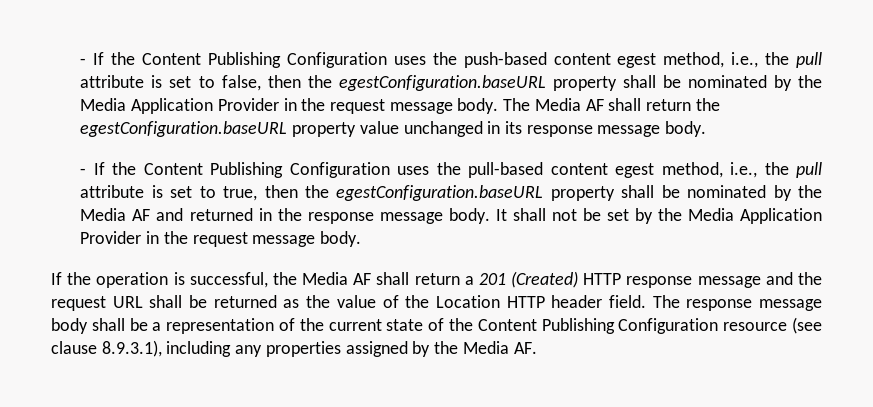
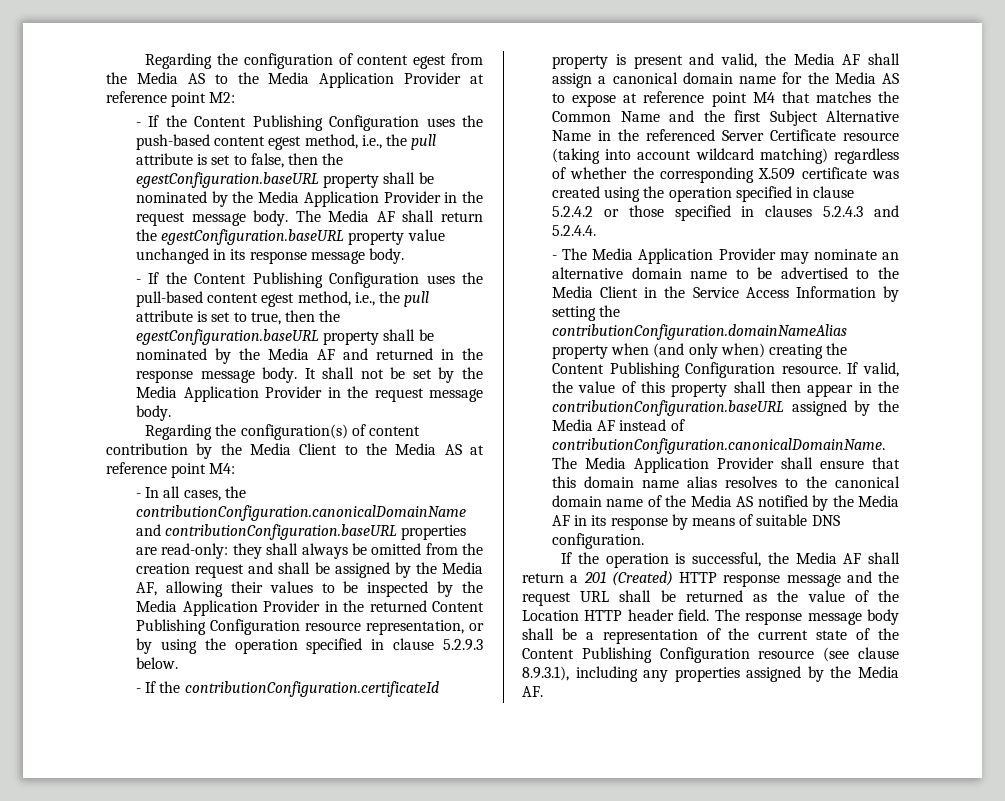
+ Regarding the configuration of content egest from the Media AS to the Media Application Provider at reference point M2:
+ Regarding the configuration(s) of content contribution by the Media Client to the Media AS at reference point M4:
+ - In all cases, the contributionConfiguration.canonicalDomainName and contributionConfiguration.baseURL properties are read-only: they shall always be omitted from the creation request and shall be assigned by the Media AF, allowing their values to be inspected by the Media Application Provider in the returned Content Publishing Configuration resource representation, or by using the operation specified in clause 5.2.9.3 below.
+ - If the contributionConfiguration.certificateId property is present and valid, the Media AF shall assign a canonical domain name for the Media AS to expose at reference point M4 that matches the Common Name and the first Subject Alternative Name in the referenced Server Certificate resource (taking into account wildcard matching) regardless of whether the corresponding X.509 certificate was created using the operation specified in clause 5.2.4.2 or those specified in clauses 5.2.4.3 and 5.2.4.4.
+ - The Media Application Provider may nominate an alternative domain name to be advertised to the Media Client in the Service Access Information by setting the contributionConfiguration.domainNameAlias property when (and only when) creating the Content Publishing Configuration resource. If valid, the value of this property shall then appear in the contributionConfiguration.baseURL assigned by the Media AF instead of contributionConfiguration.canonicalDomainName. The Media Application Provider shall ensure that this domain name alias resolves to the canonical domain name of the Media AS notified by the Media AF in its response by means of suitable DNS configuration.

